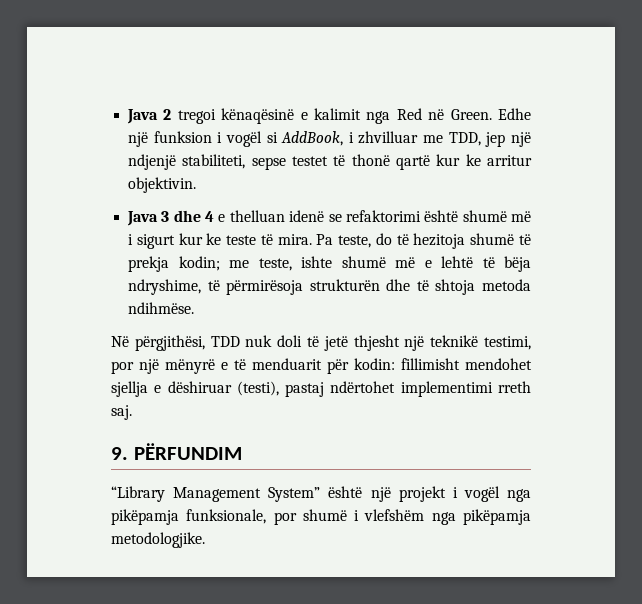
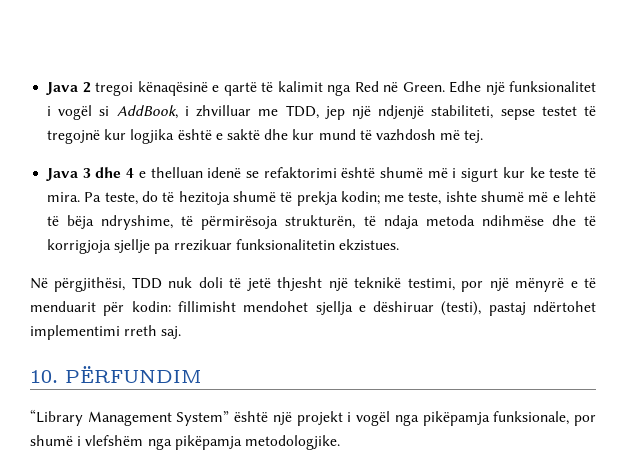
- Java 2 tregoi kënaqësinë e kalimit nga Red në Green.
+ Java 2 tregoi kënaqësinë e qartë të kalimit nga Red në Green.
- Edhe një funksion i vogël si AddBook, i zhvilluar me TDD, jep një ndjenjë stabiliteti, sepse testet të thonë qartë kur ke arritur objektivin.
+ Edhe një funksionalitet i vogël si AddBook, i zhvilluar me TDD, jep një ndjenjë stabiliteti, sepse testet të tregojnë kur logjika është e saktë dhe kur mund të vazhdosh më tej.
- Pa teste, do të hezitoja shumë të prekja kodin; me teste, ishte shumë më e lehtë të bëja ndryshime, të përmirësoja strukturën dhe të shtoja metoda ndihmëse.
+ Pa teste, do të hezitoja shumë të prekja kodin; me teste, ishte shumë më e lehtë të bëja ndryshime, të përmirësoja strukturën, të ndaja metoda ndihmëse dhe të korrigjoja sjellje pa rrezikuar funksionalitetin ekzistues.
- 9. PËRFUNDIM
+ 10. PËRFUNDIM

